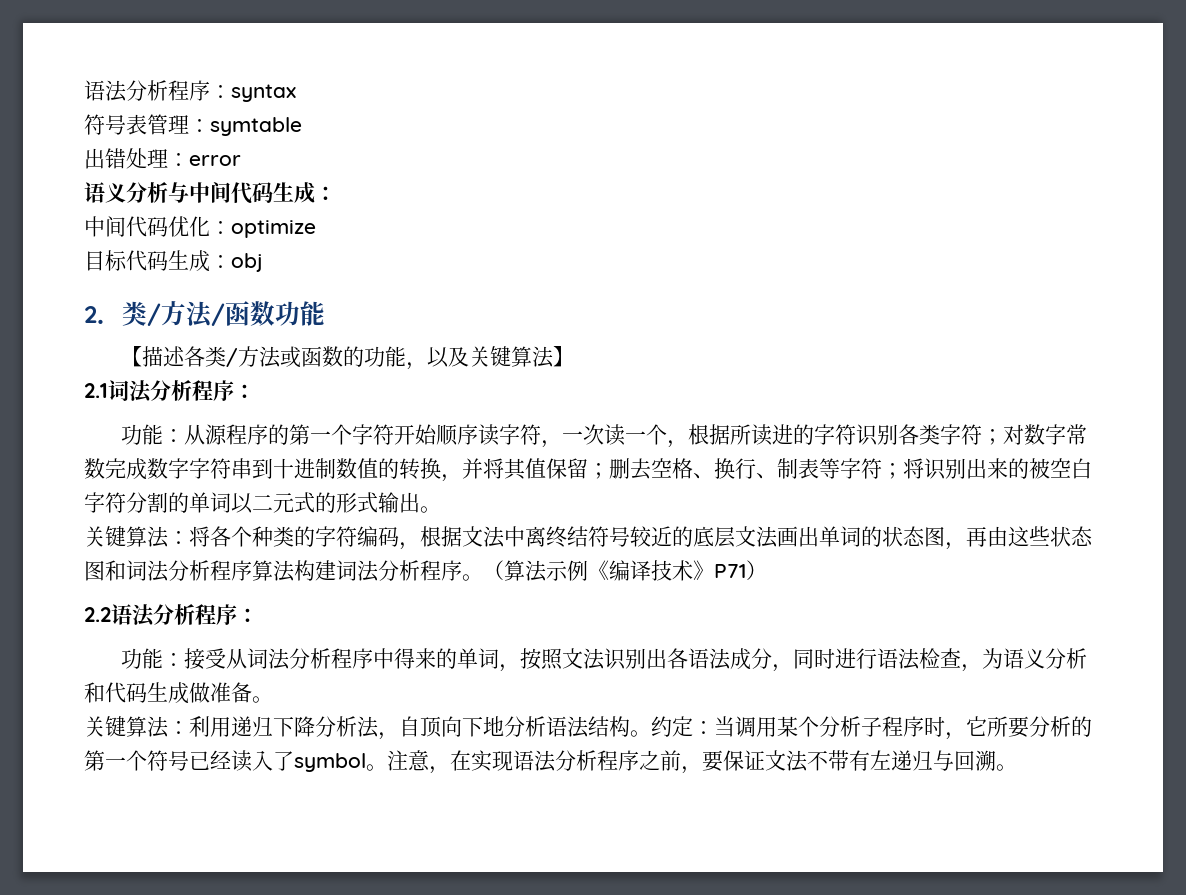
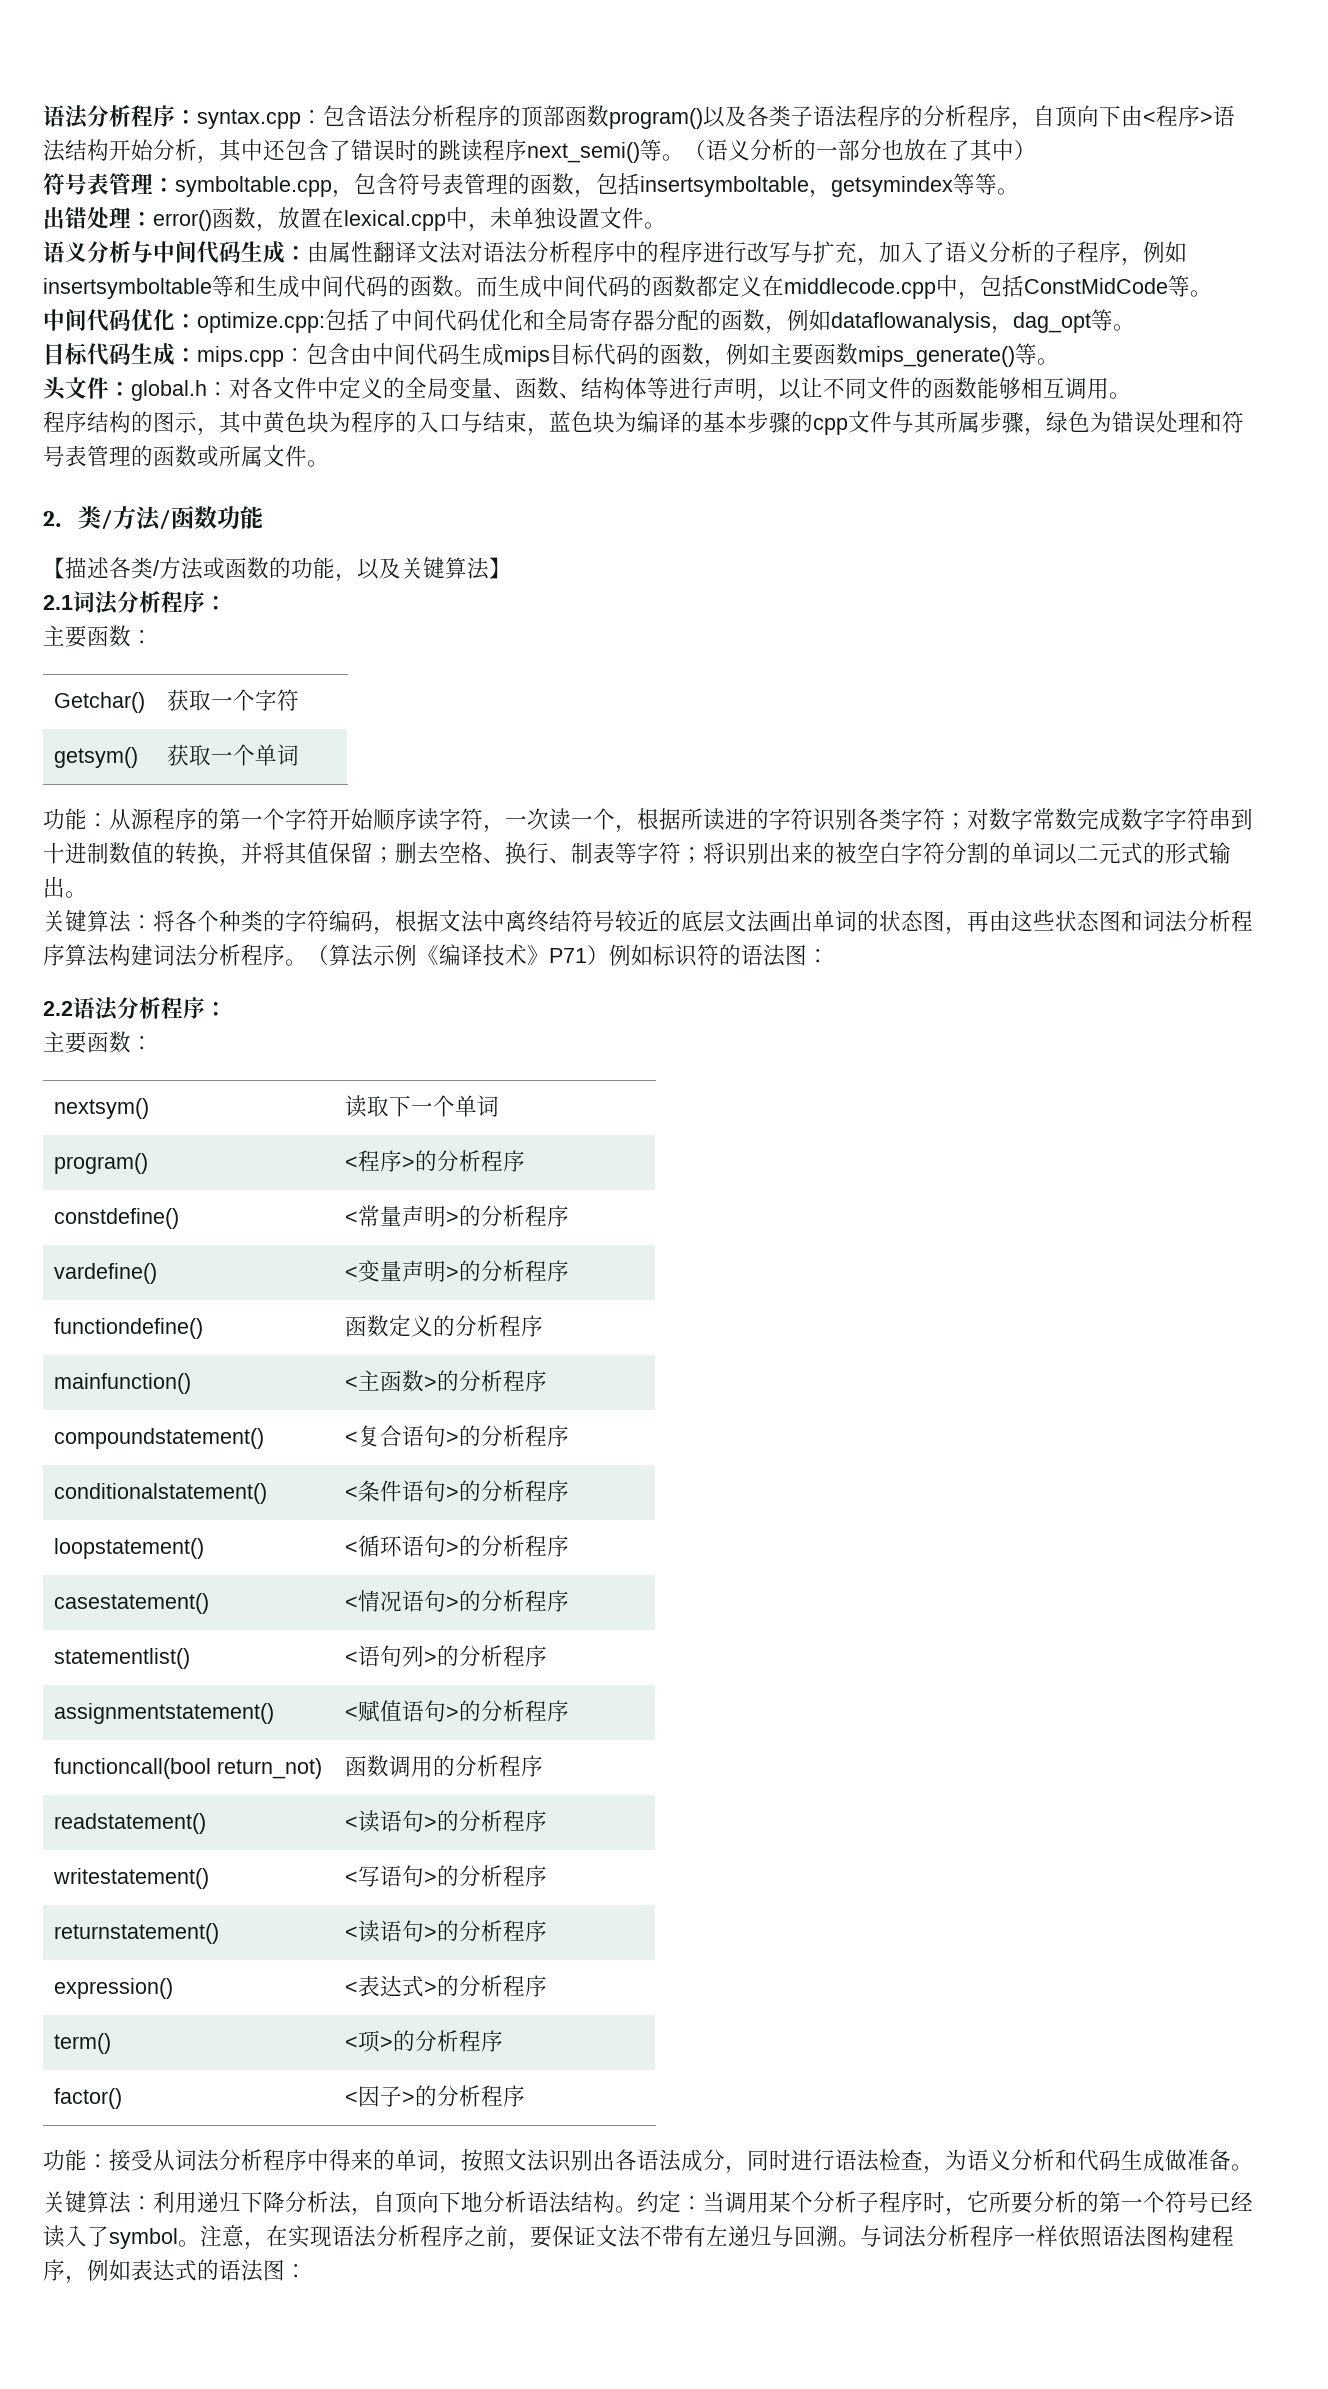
- 语法分析程序：syntax
- 符号表管理：symtable
- 出错处理：error
+ 语法分析程序：syntax.cpp：包含语法分析程序的顶部函数program()以及各类子语法程序的分析程序，自顶向下由<程序>语法结构开始分析，其中还包含了错误时的跳读程序next_semi()等。（语义分析的一部分也放在了其中）
+ 符号表管理：symboltable.cpp，包含符号表管理的函数，包括insertsymboltable，getsymindex等等。
+ 出错处理：error()函数，放置在lexical.cpp中，未单独设置文件。
- 语义分析与中间代码生成：
- 中间代码优化：optimize
- 目标代码生成：obj
+ 语义分析与中间代码生成：由属性翻译文法对语法分析程序中的程序进行改写与扩充，加入了语义分析的子程序，例如insertsymboltable等和生成中间代码的函数。而生成中间代码的函数都定义在middlecode.cpp中，包括ConstMidCode等。
+ 中间代码优化：optimize.cpp:包括了中间代码优化和全局寄存器分配的函数，例如dataflowanalysis，dag_opt等。
+ 目标代码生成：mips.cpp：包含由中间代码生成mips目标代码的函数，例如主要函数mips_generate()等。
+ 头文件：global.h：对各文件中定义的全局变量、函数、结构体等进行声明，以让不同文件的函数能够相互调用。
+ 程序结构的图示，其中黄色块为程序的入口与结束，蓝色块为编译的基本步骤的cpp文件与其所属步骤，绿色为错误处理和符号表管理的函数或所属文件。
  2.1词法分析程序：
+ 主要函数：
+ Getchar() | 获取一个字符
+ getsym() | 获取一个单词
- （算法示例《编译技术》P71）
+ （算法示例《编译技术》P71）例如标识符的语法图：
  2.2语法分析程序：
+ 主要函数：
+ nextsym() | 读取下一个单词
+ program() | <程序>的分析程序
+ constdefine() | <常量声明>的分析程序
+ vardefine() | <变量声明>的分析程序
+ functiondefine() | 函数定义的分析程序
+ mainfunction() | <主函数>的分析程序
+ compoundstatement() | <复合语句>的分析程序
+ conditionalstatement() | <条件语句>的分析程序
+ loopstatement() | <循环语句>的分析程序
+ casestatement() | <情况语句>的分析程序
+ statementlist() | <语句列>的分析程序
+ assignmentstatement() | <赋值语句>的分析程序
+ functioncall(bool return_not) | 函数调用的分析程序
+ readstatement() | <读语句>的分析程序
+ writestatement() | <写语句>的分析程序
+ returnstatement() | <读语句>的分析程序
+ expression() | <表达式>的分析程序
+ term() | <项>的分析程序
+ factor() | <因子>的分析程序
+ 与词法分析程序一样依照语法图构建程序，例如表达式的语法图：

